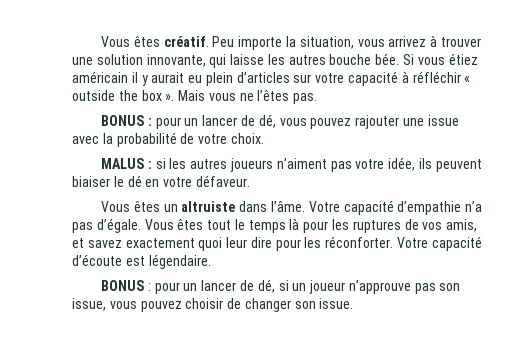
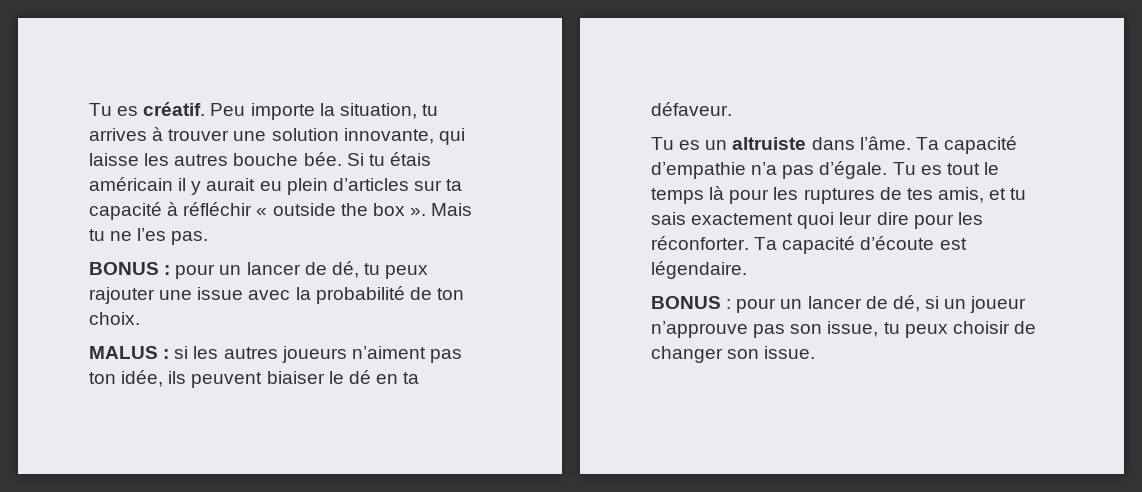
- Vous êtes créatif.
+ Tu es créatif.
- Peu importe la situation, vous arrivez à trouver une solution innovante, qui laisse les autres bouche bée.
+ Peu importe la situation, tu arrives à trouver une solution innovante, qui laisse les autres bouche bée.
- Si vous étiez américain il y aurait eu plein d’articles sur votre capacité à réfléchir « outside the box ».
+ Si tu étais américain il y aurait eu plein d’articles sur ta capacité à réfléchir « outside the box ».
- Mais vous ne l’êtes pas.
+ Mais tu ne l’es pas.
- BONUS : pour un lancer de dé, vous pouvez rajouter une issue avec la probabilité de votre choix.
+ BONUS : pour un lancer de dé, tu peux rajouter une issue avec la probabilité de ton choix.
- MALUS : si les autres joueurs n’aiment pas votre idée, ils peuvent biaiser le dé en votre défaveur.
+ MALUS : si les autres joueurs n’aiment pas ton idée, ils peuvent biaiser le dé en ta défaveur.
- Vous êtes un altruiste dans l’âme.
+ Tu es un altruiste dans l’âme.
- Votre capacité d’empathie n’a pas d’égale.
+ Ta capacité d’empathie n’a pas d’égale.
- Vous êtes tout le temps là pour les ruptures de vos amis, et savez exactement quoi leur dire pour les réconforter.
+ Tu es tout le temps là pour les ruptures de tes amis, et tu sais exactement quoi leur dire pour les réconforter.
- Votre capacité d’écoute est légendaire.
+ Ta capacité d’écoute est légendaire.
- BONUS : pour un lancer de dé, si un joueur n’approuve pas son issue, vous pouvez choisir de changer son issue.
+ BONUS : pour un lancer de dé, si un joueur n’approuve pas son issue, tu peux choisir de changer son issue.

